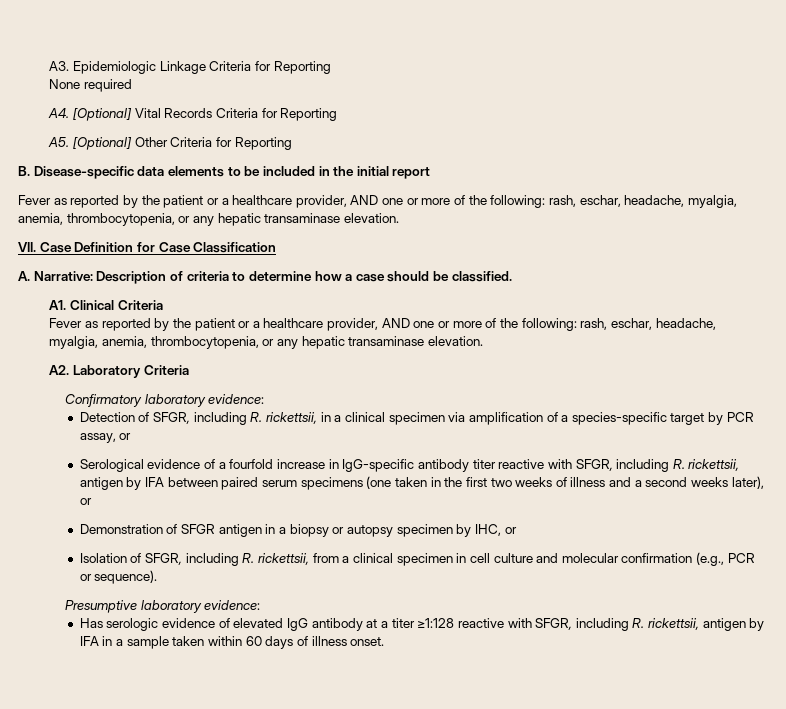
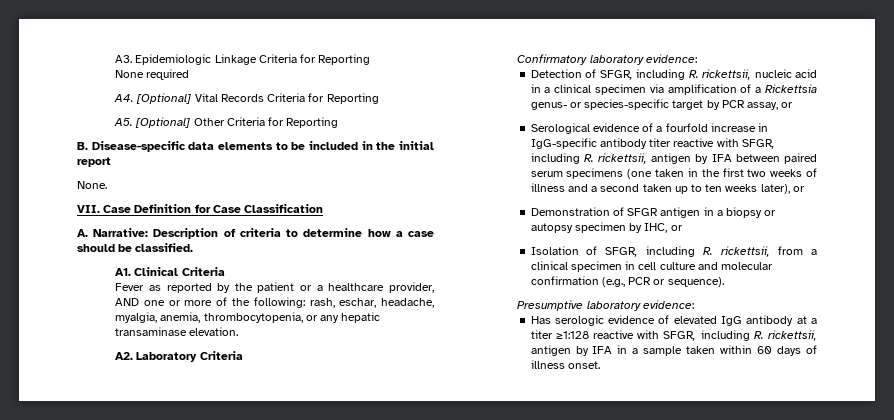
  B. Disease-specific data elements to be included in the initial report
- Fever as reported by the patient or a healthcare provider, AND one or more of the following: rash, eschar, headache, myalgia, anemia, thrombocytopenia, or any hepatic transaminase elevation.
+ None.
- Detection of SFGR, including R. rickettsii, in a clinical specimen via amplification of a species-specific target by PCR assay, or
+ Detection of SFGR, including R. rickettsii, nucleic acid in a clinical specimen via amplification of a Rickettsia genus- or species-specific target by PCR assay, or
- Serological evidence of a fourfold increase in IgG-specific antibody titer reactive with SFGR, including R. rickettsii, antigen by IFA between paired serum specimens (one taken in the first two weeks of illness and a second weeks later), or
+ Serological evidence of a fourfold increase in IgG-specific antibody titer reactive with SFGR, including R. rickettsii, antigen by IFA between paired serum specimens (one taken in the first two weeks of illness and a second taken up to ten weeks later), or

